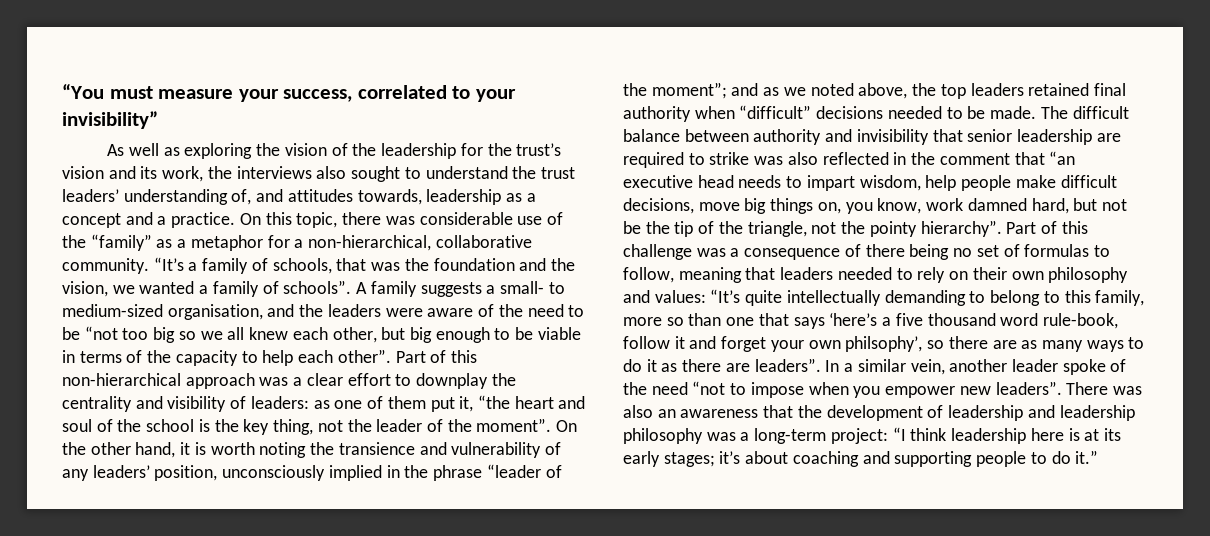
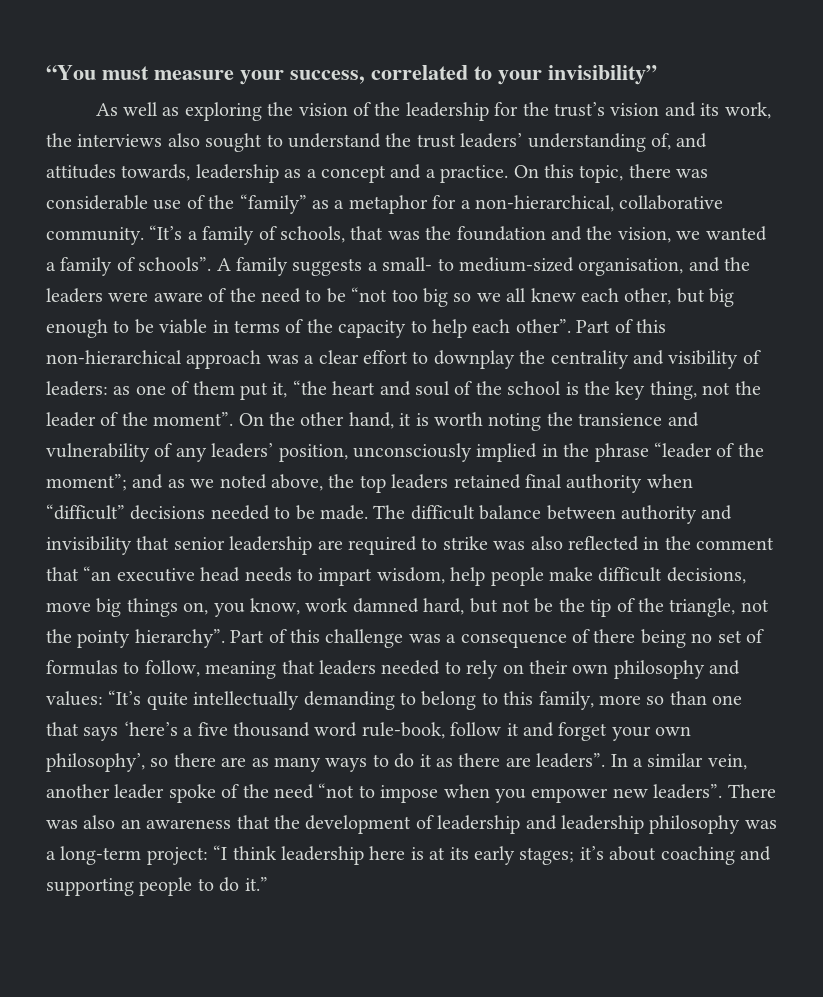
- “It’s quite intellectually demanding to belong to this family, more so than one that says ‘here’s a five thousand word rule-book, follow it and forget your own philsophy’, so there are as many ways to do it as there are leaders”.
+ “It’s quite intellectually demanding to belong to this family, more so than one that says ‘here’s a five thousand word rule-book, follow it and forget your own philosophy’, so there are as many ways to do it as there are leaders”.

